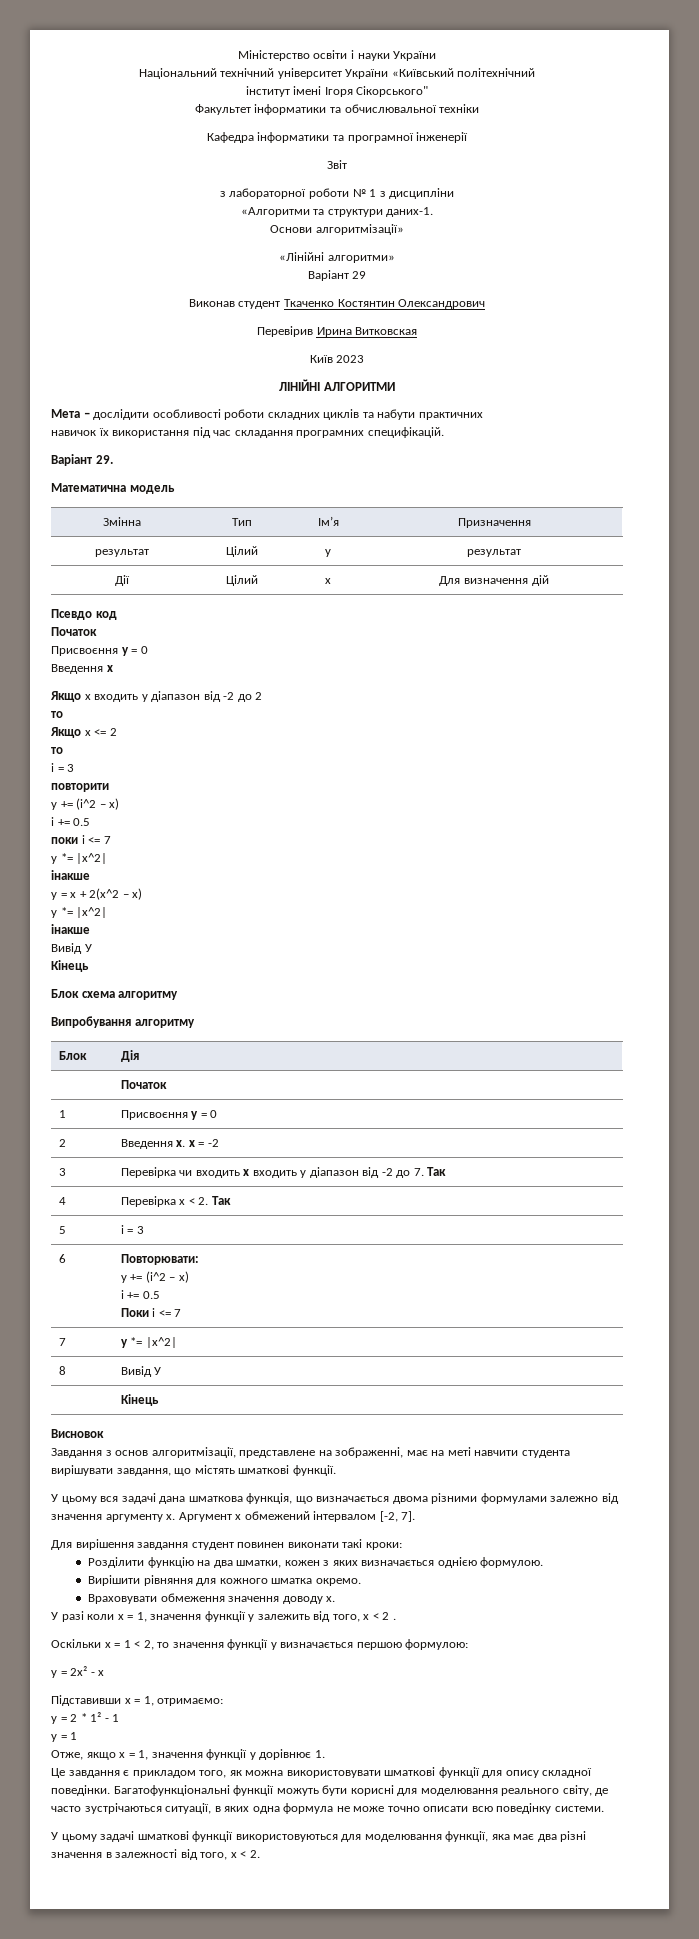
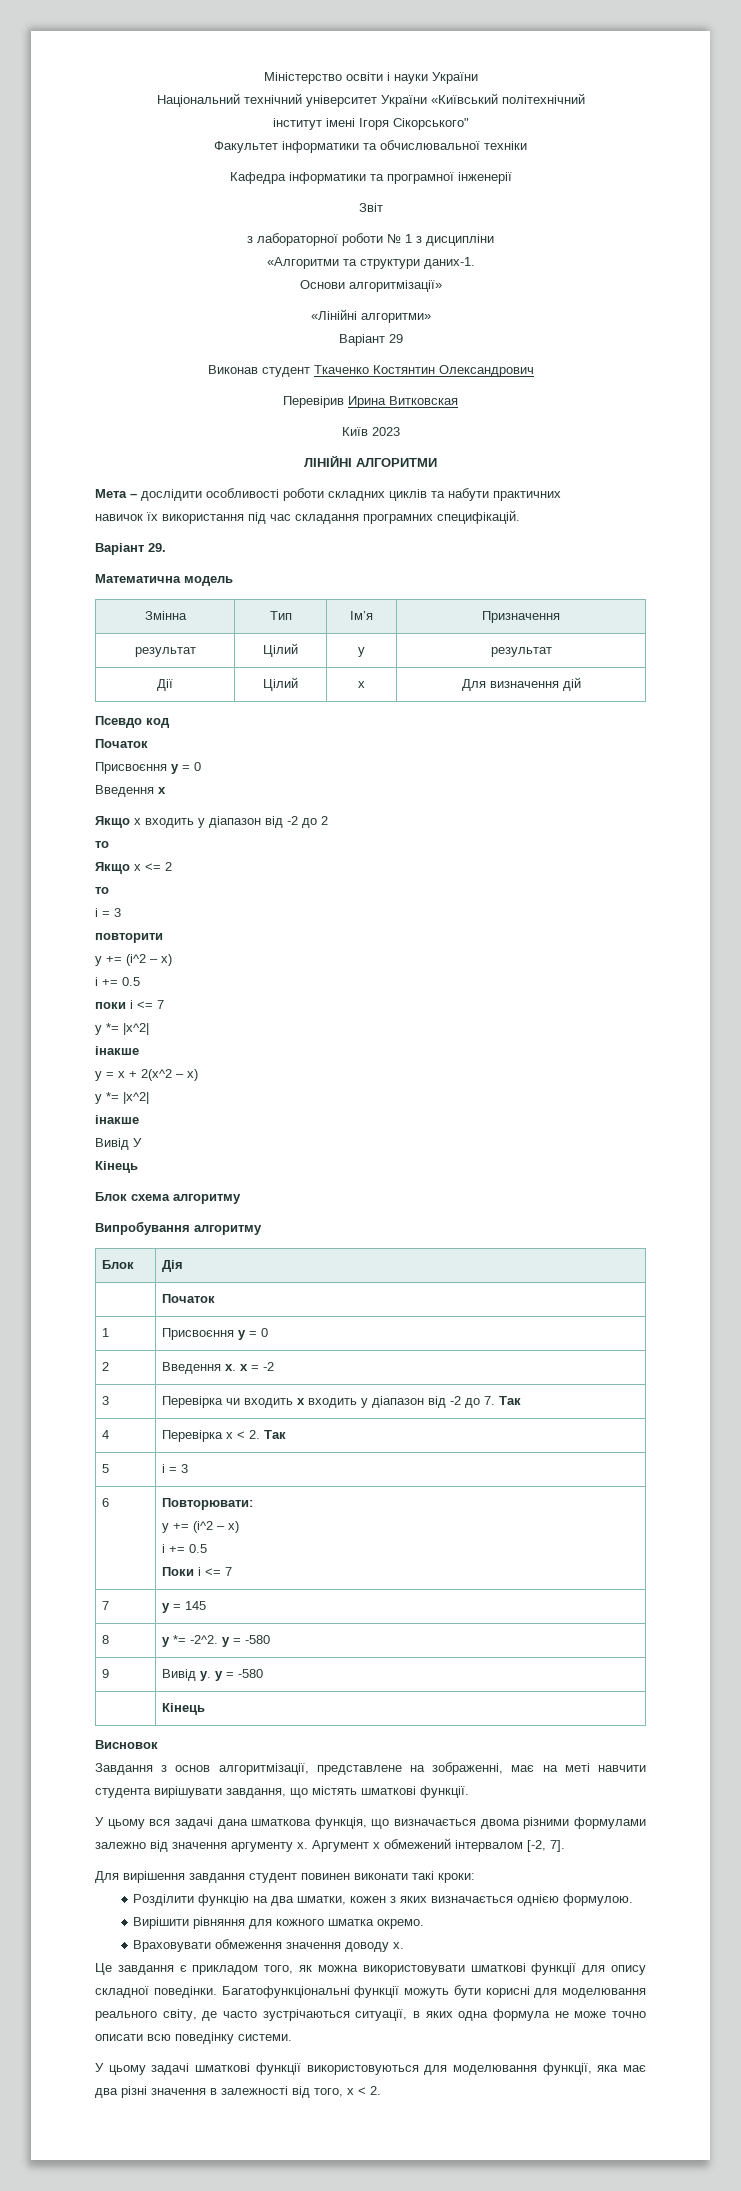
- 7 | у *= |x^2|
+ 7 | у = 145
- 8 | Вивід У
+ 8 | y *= -2^2. у = -580
+ 9 | Вивід у. у = -580
- У разі коли x = 1, значення функції y залежить від того, x < 2 .
- Оскільки x = 1 < 2, то значення функції y визначається першою формулою:
- y = 2x² - x
- Підставивши x = 1, отримаємо:
- y = 2 * 1² - 1
- y = 1
- Отже, якщо x = 1, значення функції y дорівнює 1.

